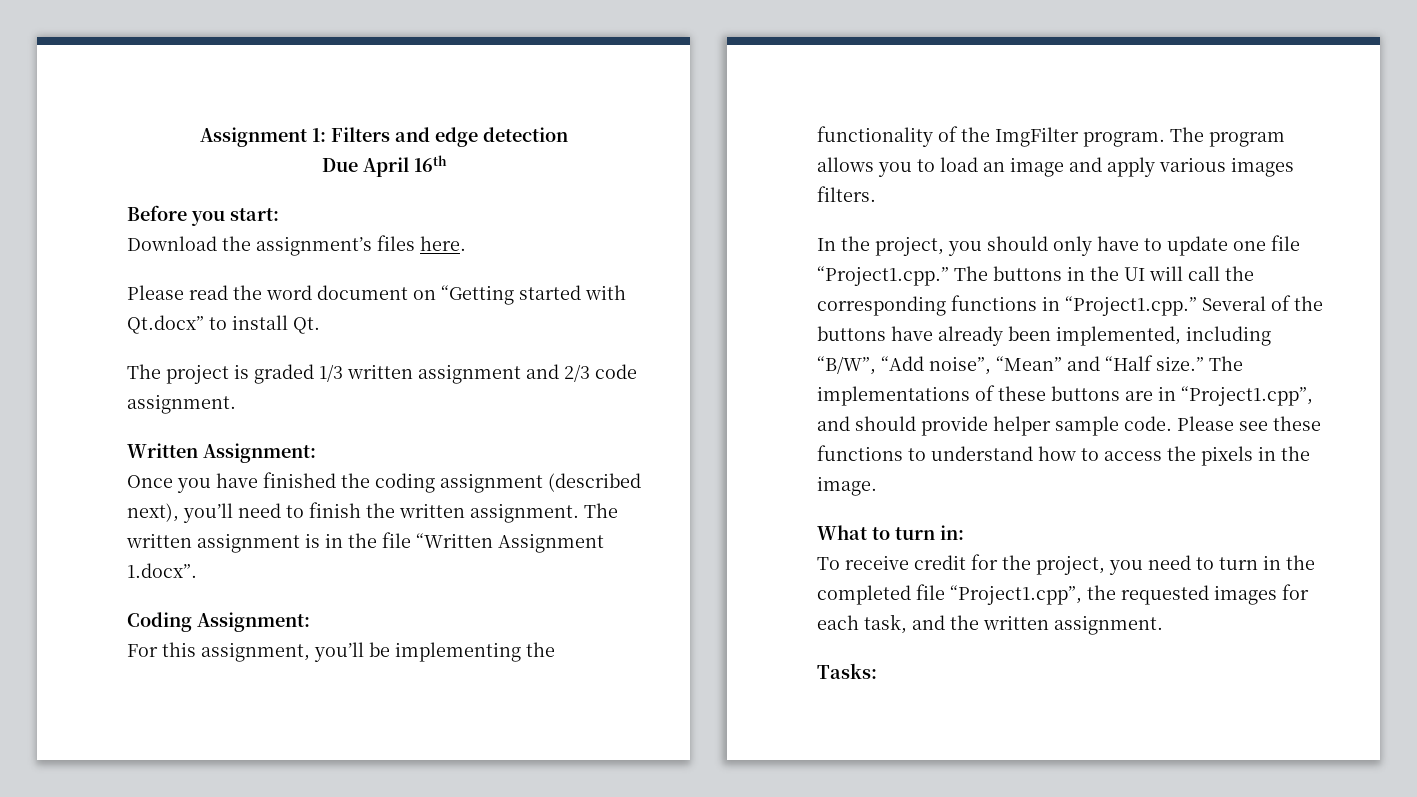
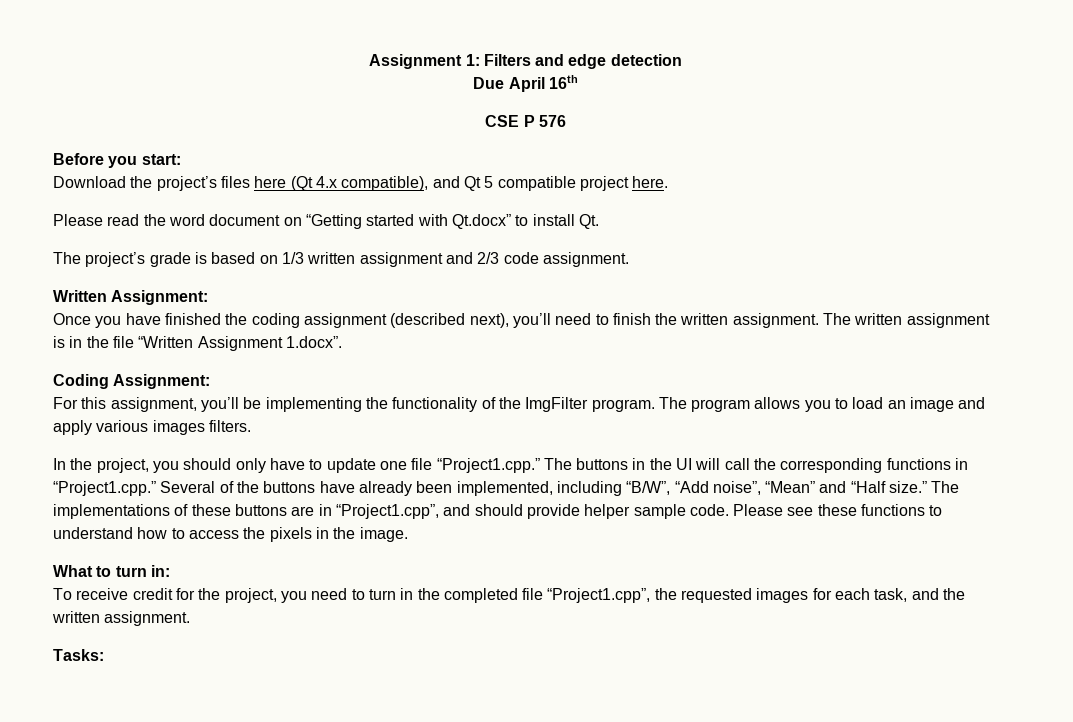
+ CSE P 576
- Download the assignment’s files here.
+ Download the project’s files here (Qt 4.x compatible), and Qt 5 compatible project here.
- The project is graded 1/3 written assignment and 2/3 code assignment.
+ The project’s grade is based on 1/3 written assignment and 2/3 code assignment.

